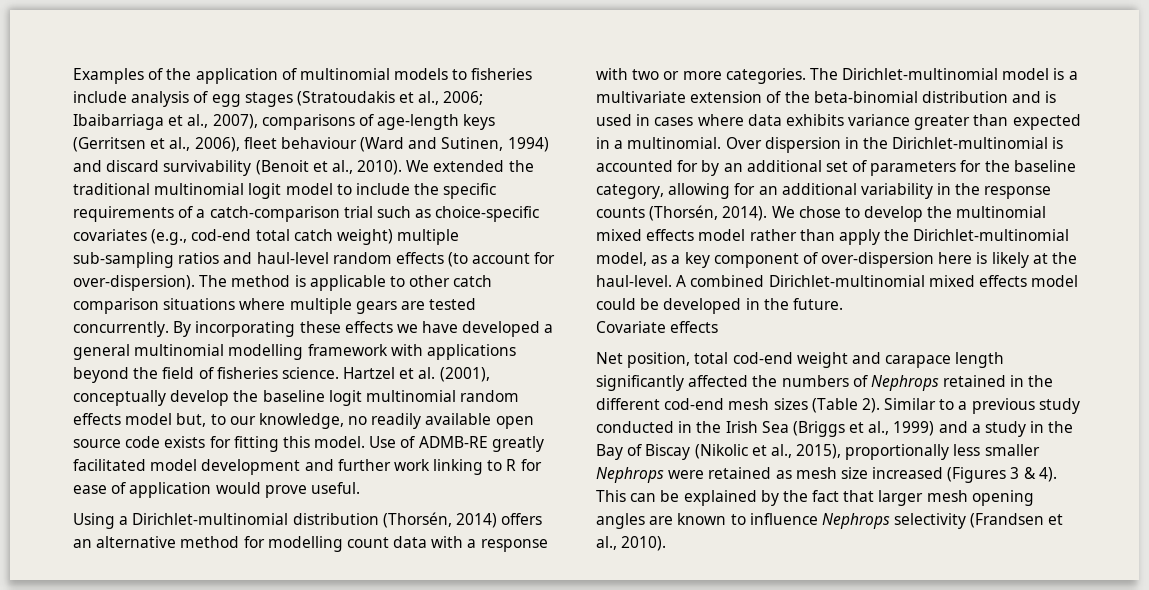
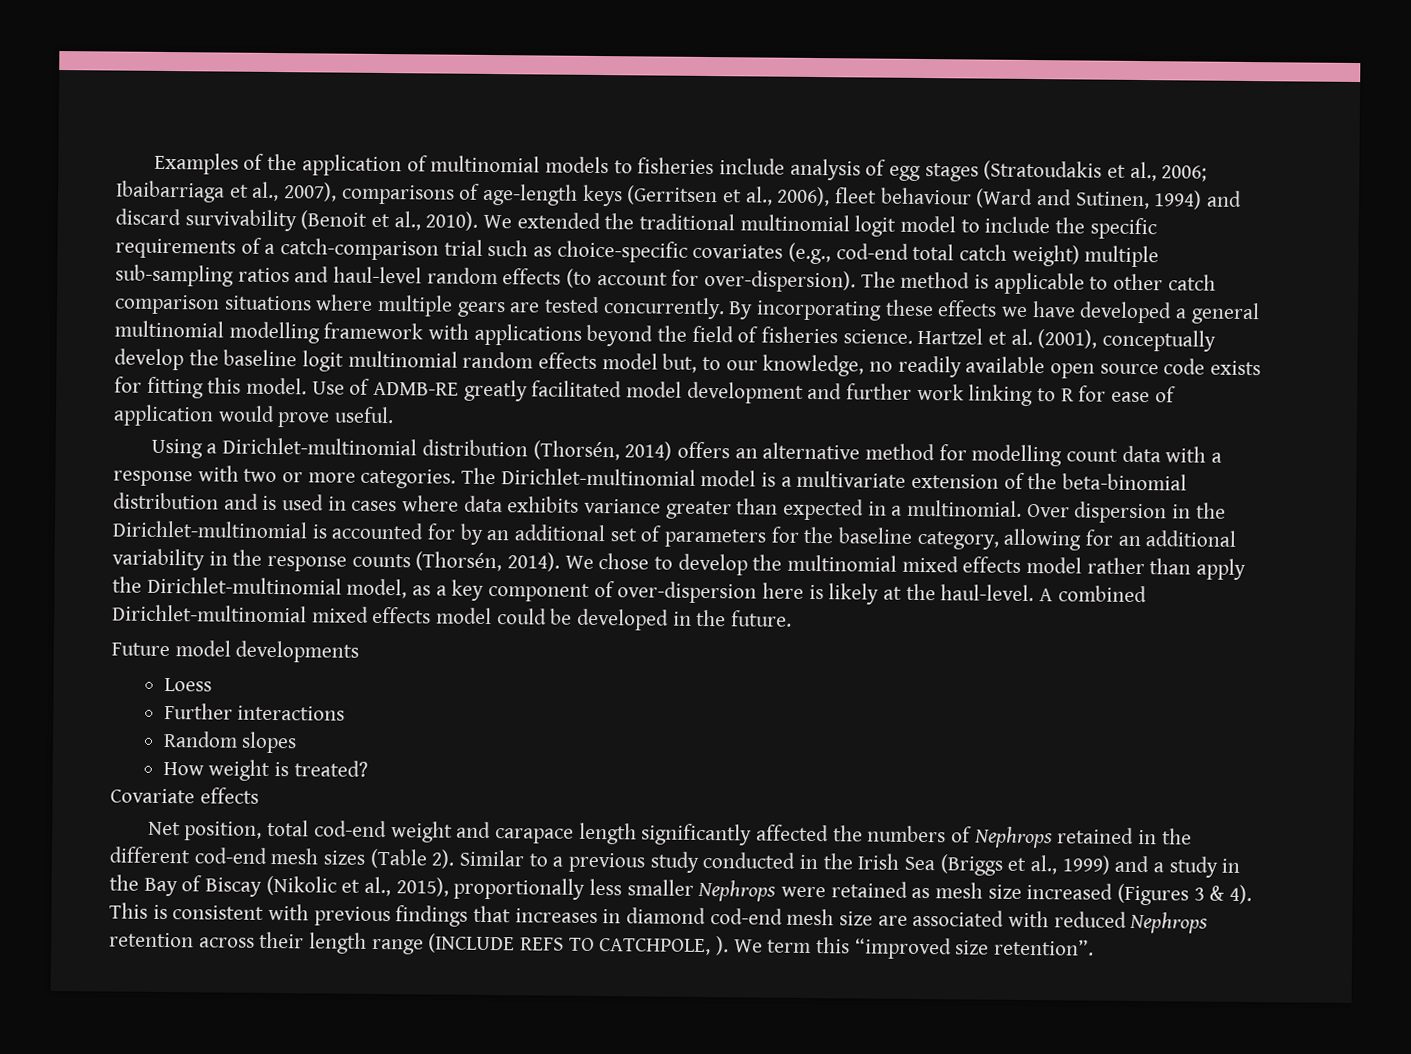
+ Future model developments
+ Loess
+ Further interactions
+ Random slopes
+ How weight is treated?
- This can be explained by the fact that larger mesh opening angles are known to influence Nephrops selectivity (Frandsen et al., 2010).
+ This is consistent with previous findings that increases in diamond cod-end mesh size are associated with reduced Nephrops retention across their length range (INCLUDE REFS TO CATCHPOLE, ). We term this “improved size retention”.

